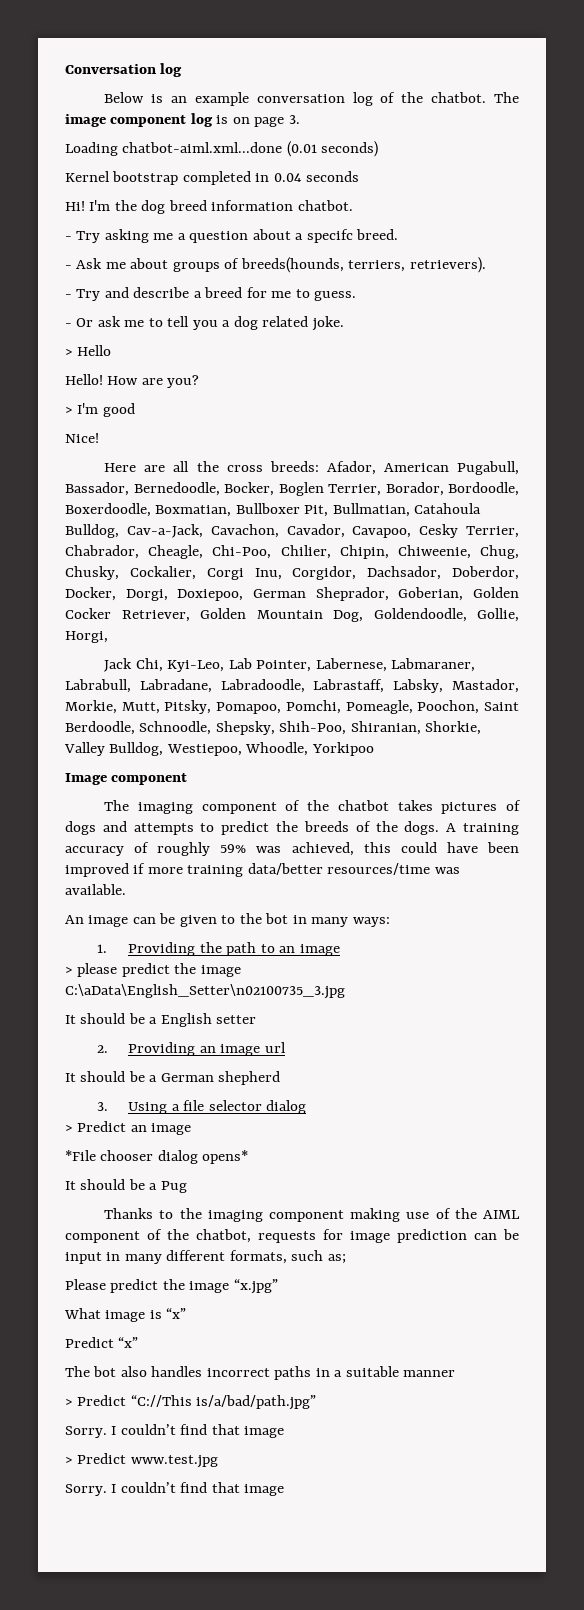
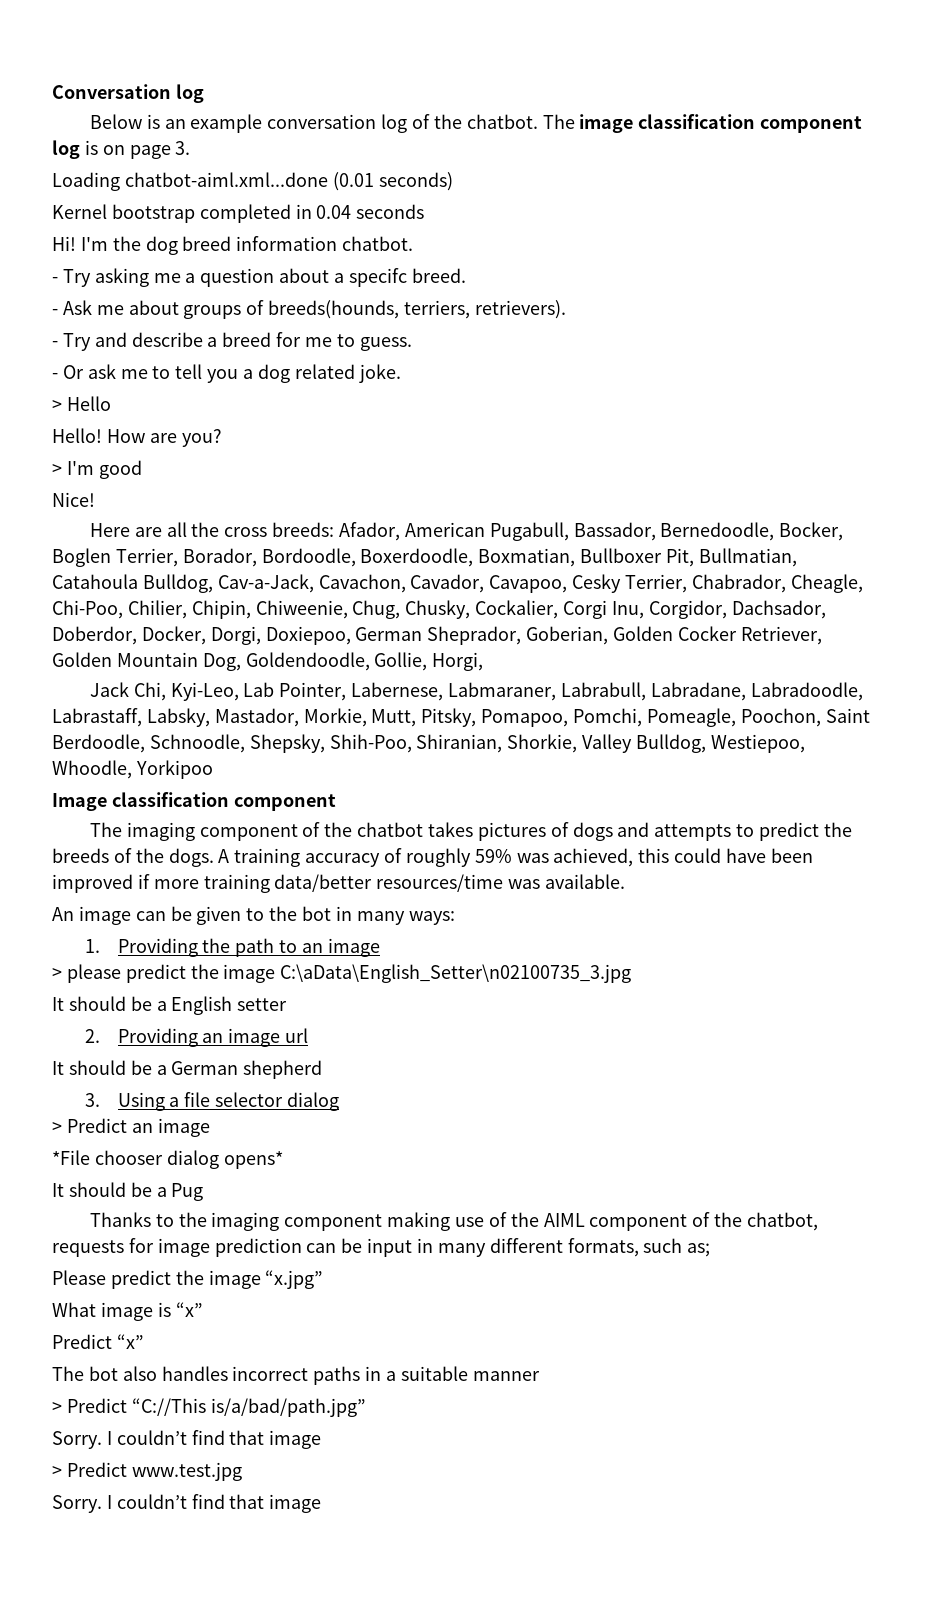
- The image component log is on page 3.
+ The image classification component log is on page 3.
- Image component
+ Image classification component

